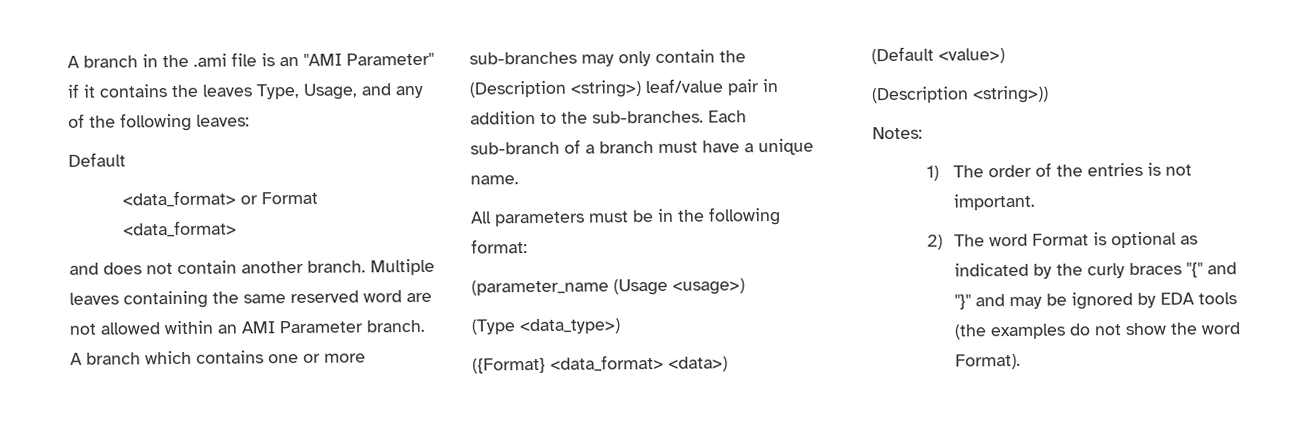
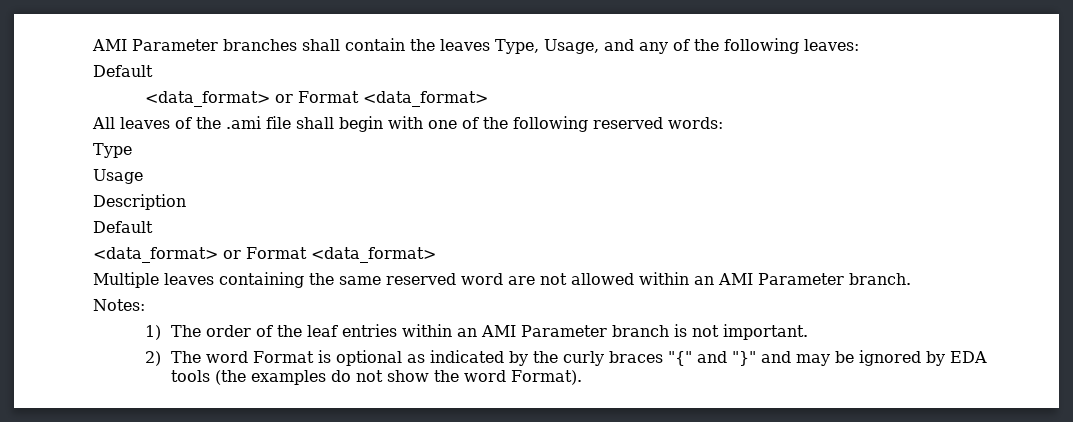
- A branch in the .ami file is an "AMI Parameter" if it contains the leaves Type, Usage, and any of the following leaves:
+ AMI Parameter branches shall contain the leaves Type, Usage, and any of the following leaves:
- and does not contain another branch. Multiple leaves containing the same reserved word are not allowed within an AMI Parameter branch. A branch which contains one or more sub-branches may only contain the (Description <string>) leaf/value pair in addition to the sub-branches. Each sub-branch of a branch must have a unique name.
- All parameters must be in the following format:
- (parameter_name (Usage <usage>)
- (Type <data_type>)
- ({Format} <data_format> <data>)
- (Default <value>)
- (Description <string>))
+ All leaves of the .ami file shall begin with one of the following reserved words:
+ Type
+ Usage
+ Description
+ Default
+ <data_format> or Format <data_format>
+ Multiple leaves containing the same reserved word are not allowed within an AMI Parameter branch.
- 1) The order of the entries is not important.
+ 1) The order of the leaf entries within an AMI Parameter branch is not important.

